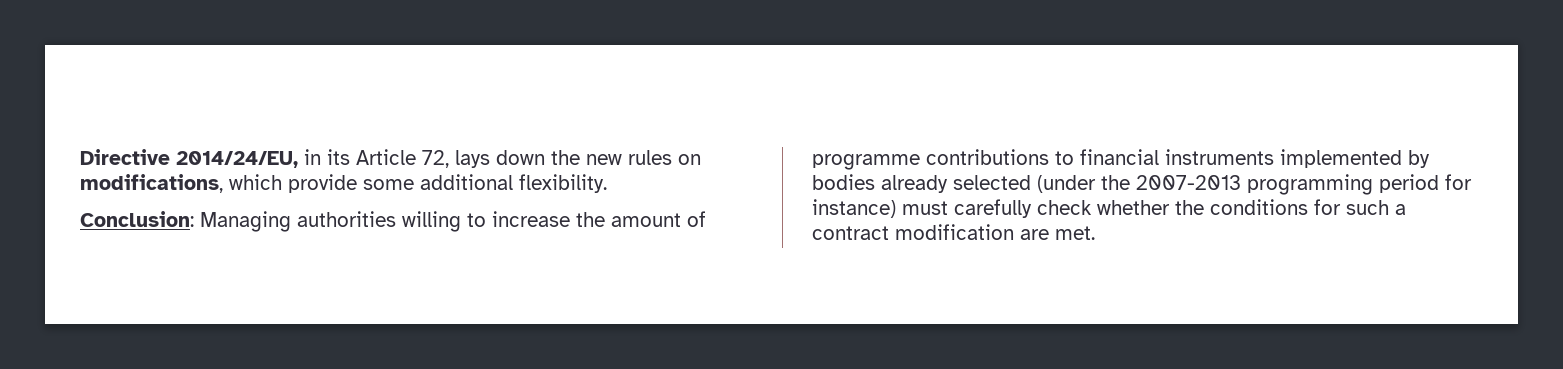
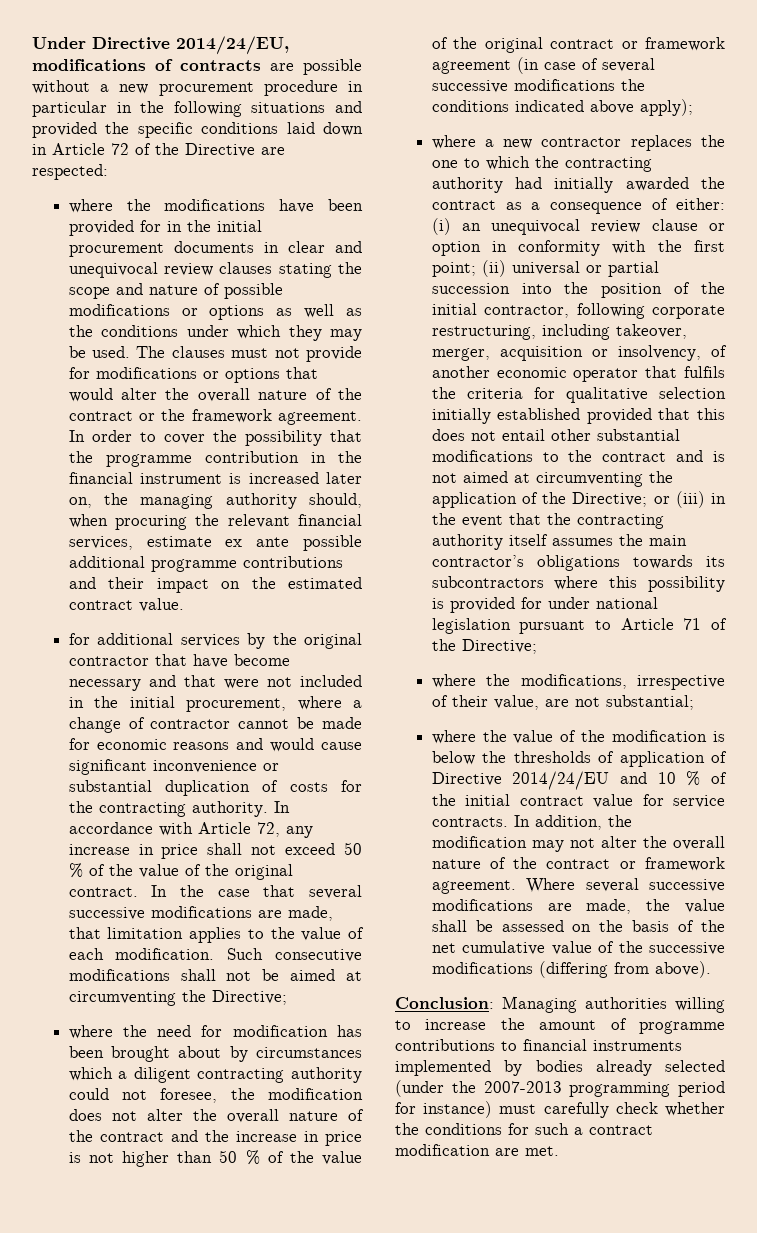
- Directive 2014/24/EU, in its Article 72, lays down the new rules on modifications, which provide some additional flexibility.
+ Under Directive 2014/24/EU, modifications of contracts are possible without a new procurement procedure in particular in the following situations and provided the specific conditions laid down in Article 72 of the Directive are respected:
+ where the modifications have been provided for in the initial procurement documents in clear and unequivocal review clauses stating the scope and nature of possible modifications or options as well as the conditions under which they may be used. The clauses must not provide for modifications or options that would alter the overall nature of the contract or the framework agreement. In order to cover the possibility that the programme contribution in the financial instrument is increased later on, the managing authority should, when procuring the relevant financial services, estimate ex ante possible additional programme contributions and their impact on the estimated contract value.
+ for additional services by the original contractor that have become necessary and that were not included in the initial procurement, where a change of contractor cannot be made for economic reasons and would cause significant inconvenience or substantial duplication of costs for the contracting authority. In accordance with Article 72, any increase in price shall not exceed 50 % of the value of the original contract. In the case that several successive modifications are made, that limitation applies to the value of each modification. Such consecutive modifications shall not be aimed at circumventing the Directive;
+ where the need for modification has been brought about by circumstances which a diligent contracting authority could not foresee, the modification does not alter the overall nature of the contract and the increase in price is not higher than 50 % of the value of the original contract or framework agreement (in case of several successive modifications the conditions indicated above apply);
+ where a new contractor replaces the one to which the contracting authority had initially awarded the contract as a consequence of either: (i) an unequivocal review clause or option in conformity with the first point; (ii) universal or partial succession into the position of the initial contractor, following corporate restructuring, including takeover, merger, acquisition or insolvency, of another economic operator that fulfils the criteria for qualitative selection initially established provided that this does not entail other substantial modifications to the contract and is not aimed at circumventing the application of the Directive; or (iii) in the event that the contracting authority itself assumes the main contractor’s obligations towards its subcontractors where this possibility is provided for under national legislation pursuant to Article 71 of the Directive;
+ where the modifications, irrespective of their value, are not substantial;
+ where the value of the modification is below the thresholds of application of Directive 2014/24/EU and 10 % of the initial contract value for service contracts. In addition, the modification may not alter the overall nature of the contract or framework agreement. Where several successive modifications are made, the value shall be assessed on the basis of the net cumulative value of the successive modifications (differing from above).

